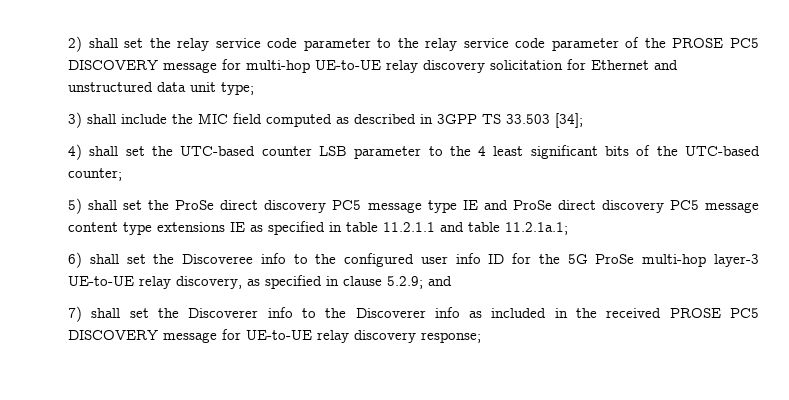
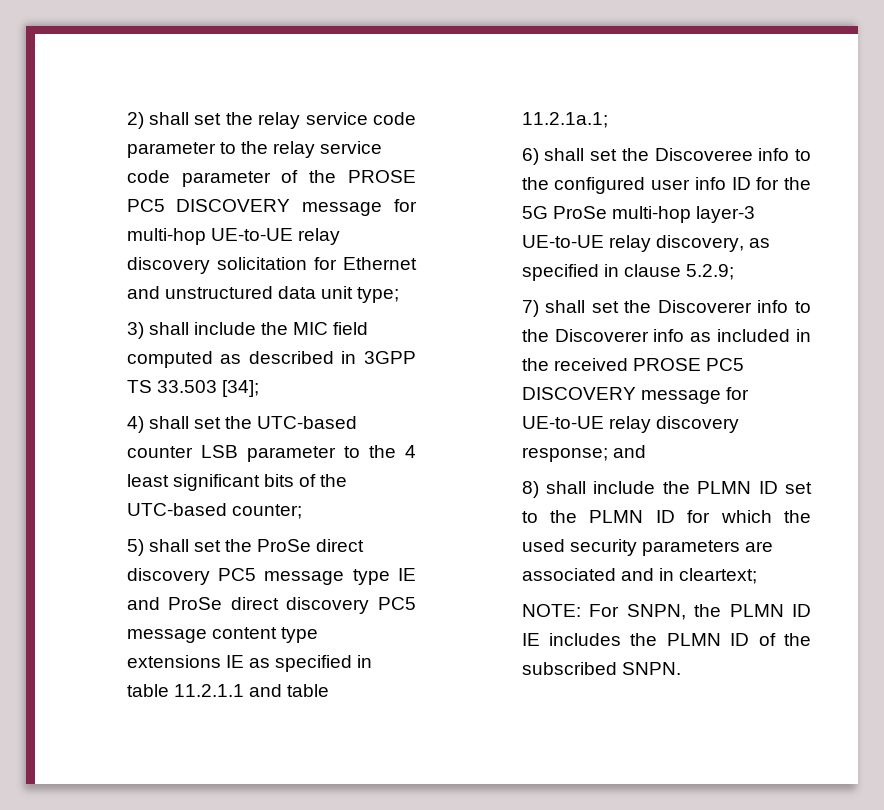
- 6) shall set the Discoveree info to the configured user info ID for the 5G ProSe multi-hop layer-3 UE-to-UE relay discovery, as specified in clause 5.2.9; and
+ 6) shall set the Discoveree info to the configured user info ID for the 5G ProSe multi-hop layer-3 UE-to-UE relay discovery, as specified in clause 5.2.9;
- 7) shall set the Discoverer info to the Discoverer info as included in the received PROSE PC5 DISCOVERY message for UE-to-UE relay discovery response;
+ 7) shall set the Discoverer info to the Discoverer info as included in the received PROSE PC5 DISCOVERY message for UE-to-UE relay discovery response; and
+ 8) shall include the PLMN ID set to the PLMN ID for which the used security parameters are associated and in cleartext;
+ NOTE: For SNPN, the PLMN ID IE includes the PLMN ID of the subscribed SNPN.

